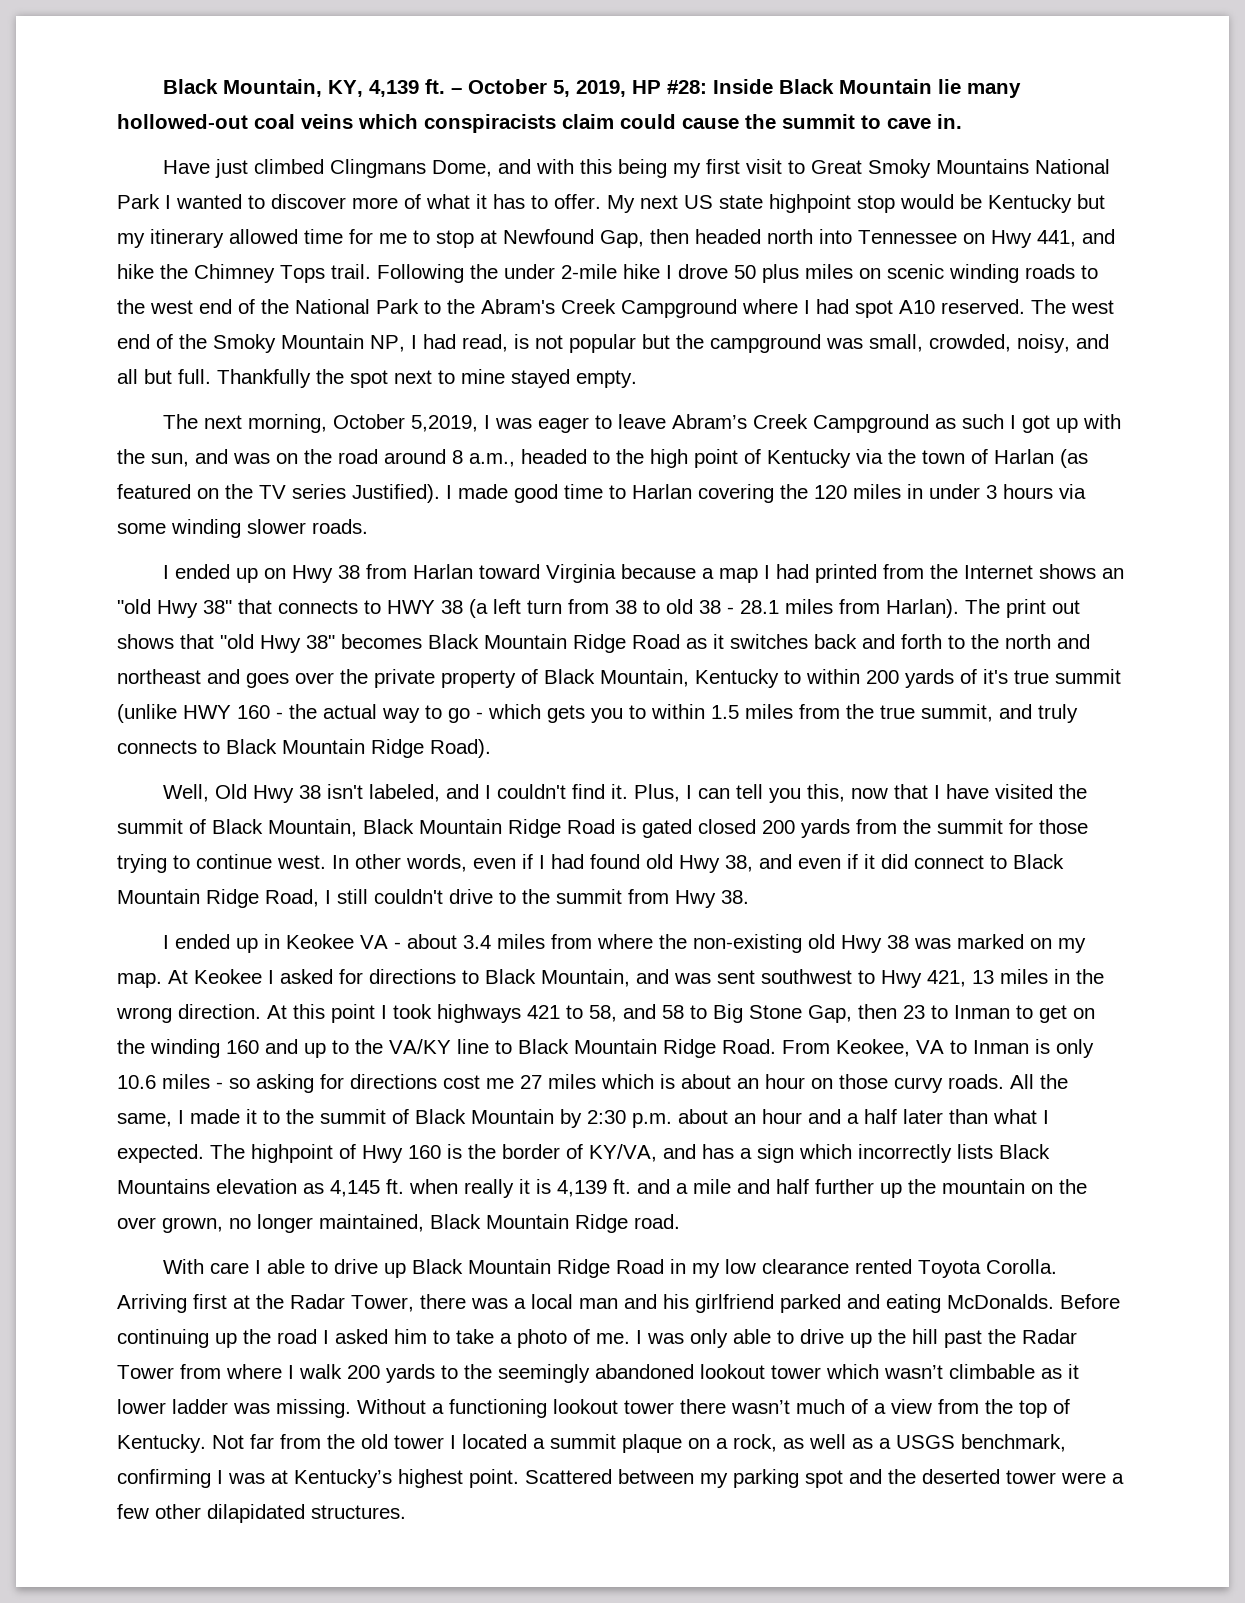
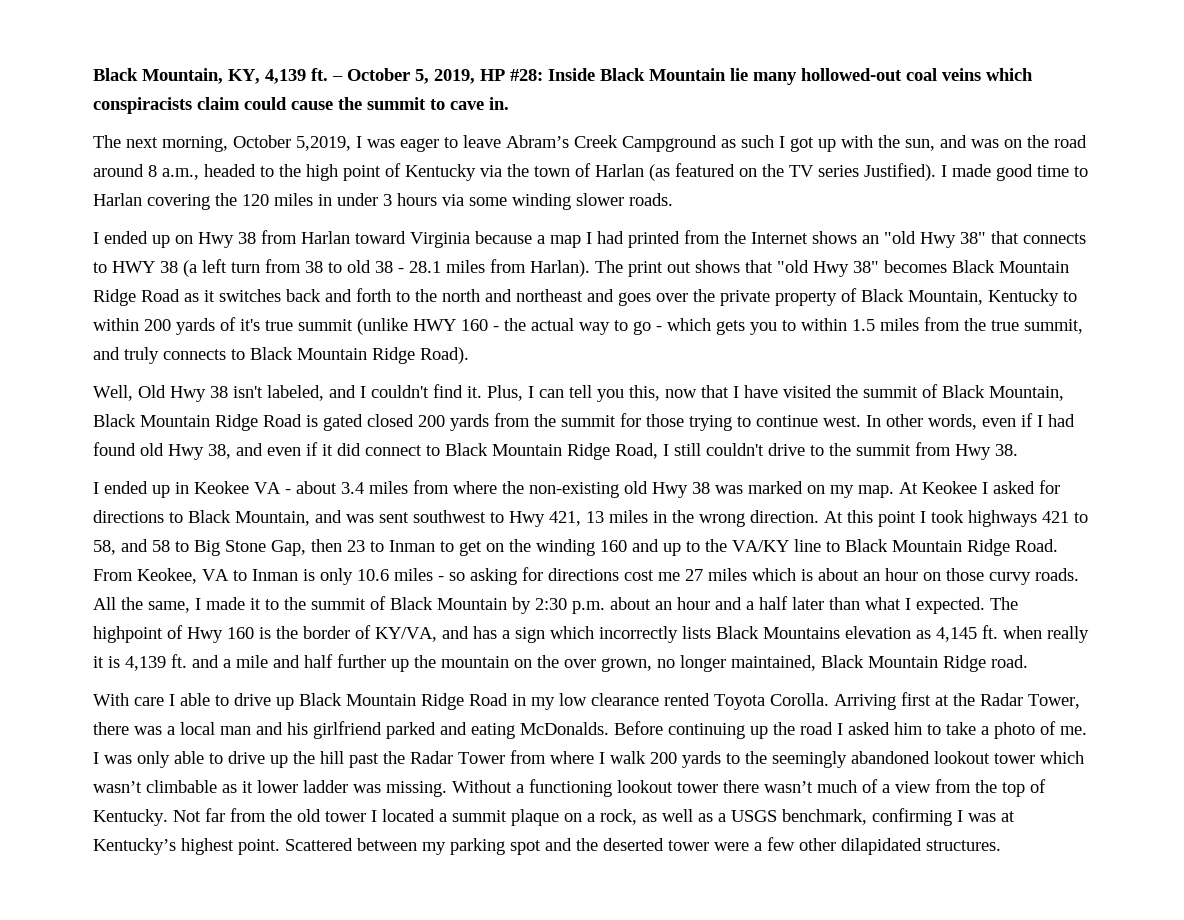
- Have just climbed Clingmans Dome, and with this being my first visit to Great Smoky Mountains National Park I wanted to discover more of what it has to offer. My next US state highpoint stop would be Kentucky but my itinerary allowed time for me to stop at Newfound Gap, then headed north into Tennessee on Hwy 441, and hike the Chimney Tops trail. Following the under 2-mile hike I drove 50 plus miles on scenic winding roads to the west end of the National Park to the Abram's Creek Campground where I had spot A10 reserved. The west end of the Smoky Mountain NP, I had read, is not popular but the campground was small, crowded, noisy, and all but full. Thankfully the spot next to mine stayed empty.

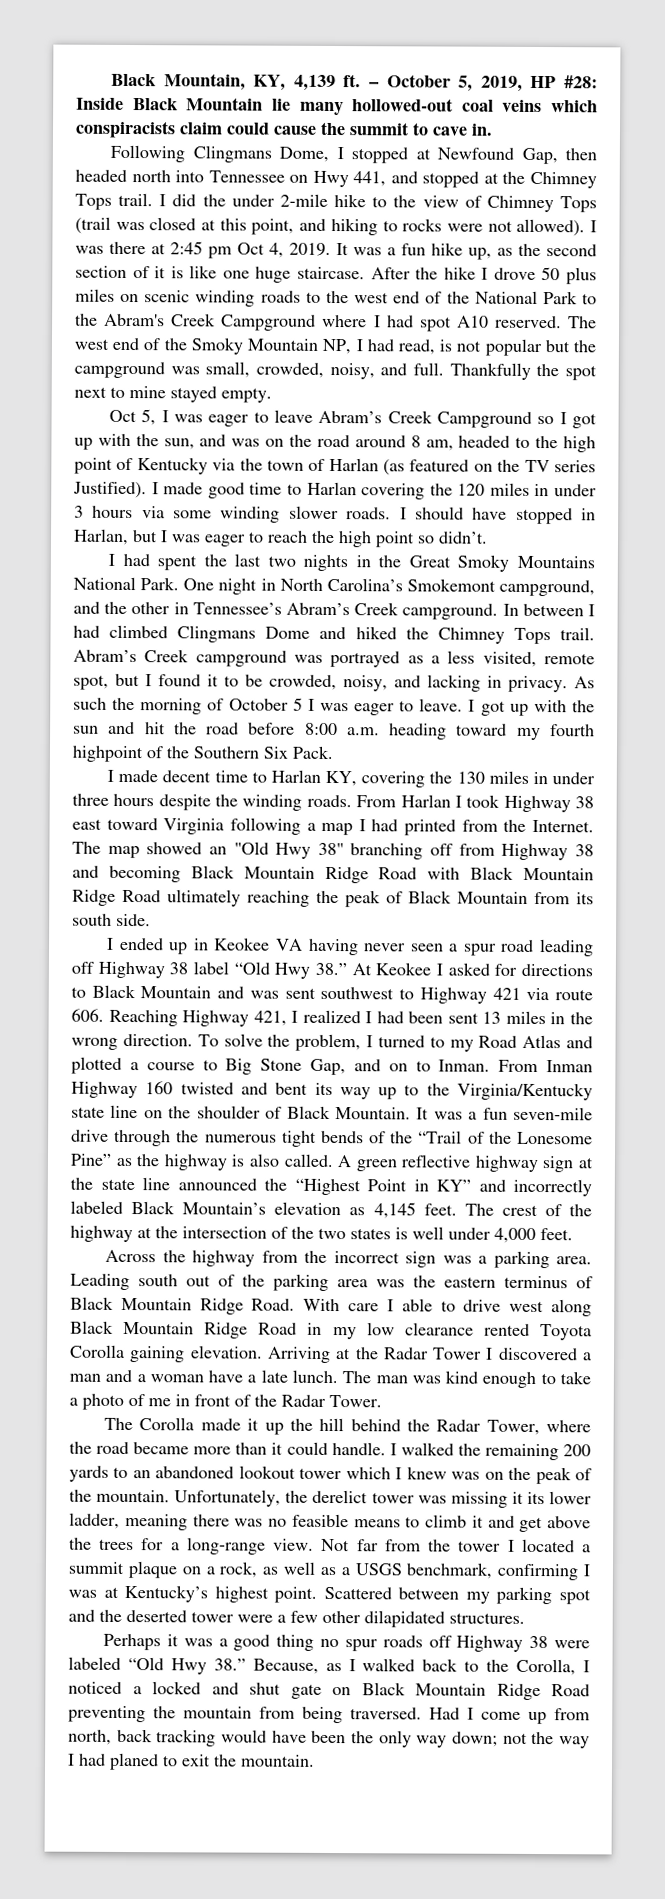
- The next morning, October 5,2019, I was eager to leave Abram’s Creek Campground as such I got up with the sun, and was on the road around 8 a.m., headed to the high point of Kentucky via the town of Harlan (as featured on the TV series Justified).
+ Following Clingmans Dome, I stopped at Newfound Gap, then headed north into Tennessee on Hwy 441, and stopped at the Chimney Tops trail. I did the under 2-mile hike to the view of Chimney Tops (trail was closed at this point, and hiking to rocks were not allowed). I was there at 2:45 pm Oct 4, 2019. It was a fun hike up, as the second section of it is like one huge staircase. After the hike I drove 50 plus miles on scenic winding roads to the west end of the National Park to the Abram's Creek Campground where I had spot A10 reserved. The west end of the Smoky Mountain NP, I had read, is not popular but the campground was small, crowded, noisy, and full. Thankfully the spot next to mine stayed empty.
+ Oct 5, I was eager to leave Abram’s Creek Campground so I got up with the sun, and was on the road around 8 am, headed to the high point of Kentucky via the town of Harlan (as featured on the TV series Justified).
- I made good time to Harlan covering the 120 miles in under 3 hours via some winding slower roads.
- I ended up on Hwy 38 from Harlan toward Virginia because a map I had printed from the Internet shows an "old Hwy 38" that connects to HWY 38 (a left turn from 38 to old 38 - 28.1 miles from Harlan). The print out shows that "old Hwy 38" becomes Black Mountain Ridge Road as it switches back and forth to the north and northeast and goes over the private property of Black Mountain, Kentucky to within 200 yards of it's true summit (unlike HWY 160 - the actual way to go - which gets you to within 1.5 miles from the true summit, and truly connects to Black Mountain Ridge Road).
- Well, Old Hwy 38 isn't labeled, and I couldn't find it. Plus, I can tell you this, now that I have visited the summit of Black Mountain, Black Mountain Ridge Road is gated closed 200 yards from the summit for those trying to continue west. In other words, even if I had found old Hwy 38, and even if it did connect to Black Mountain Ridge Road, I still couldn't drive to the summit from Hwy 38.
+ I made good time to Harlan covering the 120 miles in under 3 hours via some winding slower roads. I should have stopped in Harlan, but I was eager to reach the high point so didn’t.
+ I had spent the last two nights in the Great Smoky Mountains National Park. One night in North Carolina’s Smokemont campground, and the other in Tennessee’s Abram’s Creek campground. In between I had climbed Clingmans Dome and hiked the Chimney Tops trail. Abram’s Creek campground was portrayed as a less visited, remote spot, but I found it to be crowded, noisy, and lacking in privacy. As such the morning of October 5 I was eager to leave. I got up with the sun and hit the road before 8:00 a.m. heading toward my fourth highpoint of the Southern Six Pack.
+ I made decent time to Harlan KY, covering the 130 miles in under three hours despite the winding roads. From Harlan I took Highway 38 east toward Virginia following a map I had printed from the Internet. The map showed an "Old Hwy 38" branching off from Highway 38 and becoming Black Mountain Ridge Road with Black Mountain Ridge Road ultimately reaching the peak of Black Mountain from its south side.
- I ended up in Keokee VA - about 3.4 miles from where the non-existing old Hwy 38 was marked on my map. At Keokee I asked for directions to Black Mountain, and was sent southwest to Hwy 421, 13 miles in the wrong direction.
+ I ended up in Keokee VA having never seen a spur road leading off Highway 38 label “Old Hwy 38.” At Keokee I asked for directions to Black Mountain and was sent southwest to Highway 421 via route 606. Reaching Highway 421, I realized I had been sent 13 miles in the wrong direction.
- At this point I took highways 421 to 58, and 58 to Big Stone Gap, then 23 to Inman to get on the winding 160 and up to the VA/KY line to Black Mountain Ridge Road. From Keokee, VA to Inman is only 10.6 miles - so asking for directions cost me 27 miles which is about an hour on those curvy roads. All the same, I made it to the summit of Black Mountain by 2:30 p.m. about an hour and a half later than what I expected. The highpoint of Hwy 160 is the border of KY/VA, and has a sign which incorrectly lists Black Mountains elevation as 4,145 ft. when really it is 4,139 ft. and a mile and half further up the mountain on the over grown, no longer maintained, Black Mountain Ridge road.
- With care I able to drive up Black Mountain Ridge Road in my low clearance rented Toyota Corolla. Arriving first at the Radar Tower, there was a local man and his girlfriend parked and eating McDonalds. Before continuing up the road I asked him to take a photo of me. I was only able to drive up the hill past the Radar Tower from where I walk 200 yards to the seemingly abandoned lookout tower which wasn’t climbable as it lower ladder was missing. Without a functioning lookout tower there wasn’t much of a view from the top of Kentucky.
+ To solve the problem, I turned to my Road Atlas and plotted a course to Big Stone Gap, and on to Inman. From Inman Highway 160 twisted and bent its way up to the Virginia/Kentucky state line on the shoulder of Black Mountain. It was a fun seven-mile drive through the numerous tight bends of the “Trail of the Lonesome Pine” as the highway is also called. A green reflective highway sign at the state line announced the “Highest Point in KY” and incorrectly labeled Black Mountain’s elevation as 4,145 feet. The crest of the highway at the intersection of the two states is well under 4,000 feet.
+ Across the highway from the incorrect sign was a parking area. Leading south out of the parking area was the eastern terminus of Black Mountain Ridge Road. With care I able to drive west along Black Mountain Ridge Road in my low clearance rented Toyota Corolla gaining elevation. Arriving at the Radar Tower I discovered a man and a woman have a late lunch. The man was kind enough to take a photo of me in front of the Radar Tower.
+ The Corolla made it up the hill behind the Radar Tower, where the road became more than it could handle. I walked the remaining 200 yards to an abandoned lookout tower which I knew was on the peak of the mountain. Unfortunately, the derelict tower was missing it its lower ladder, meaning there was no feasible means to climb it and get above the trees for a long-range view.
- Not far from the old tower I located a summit plaque on a rock, as well as a USGS benchmark, confirming I was at Kentucky’s highest point.
+ Not far from the tower I located a summit plaque on a rock, as well as a USGS benchmark, confirming I was at Kentucky’s highest point.
+ Perhaps it was a good thing no spur roads off Highway 38 were labeled “Old Hwy 38.” Because, as I walked back to the Corolla, I noticed a locked and shut gate on Black Mountain Ridge Road preventing the mountain from being traversed. Had I come up from north, back tracking would have been the only way down; not the way I had planed to exit the mountain.

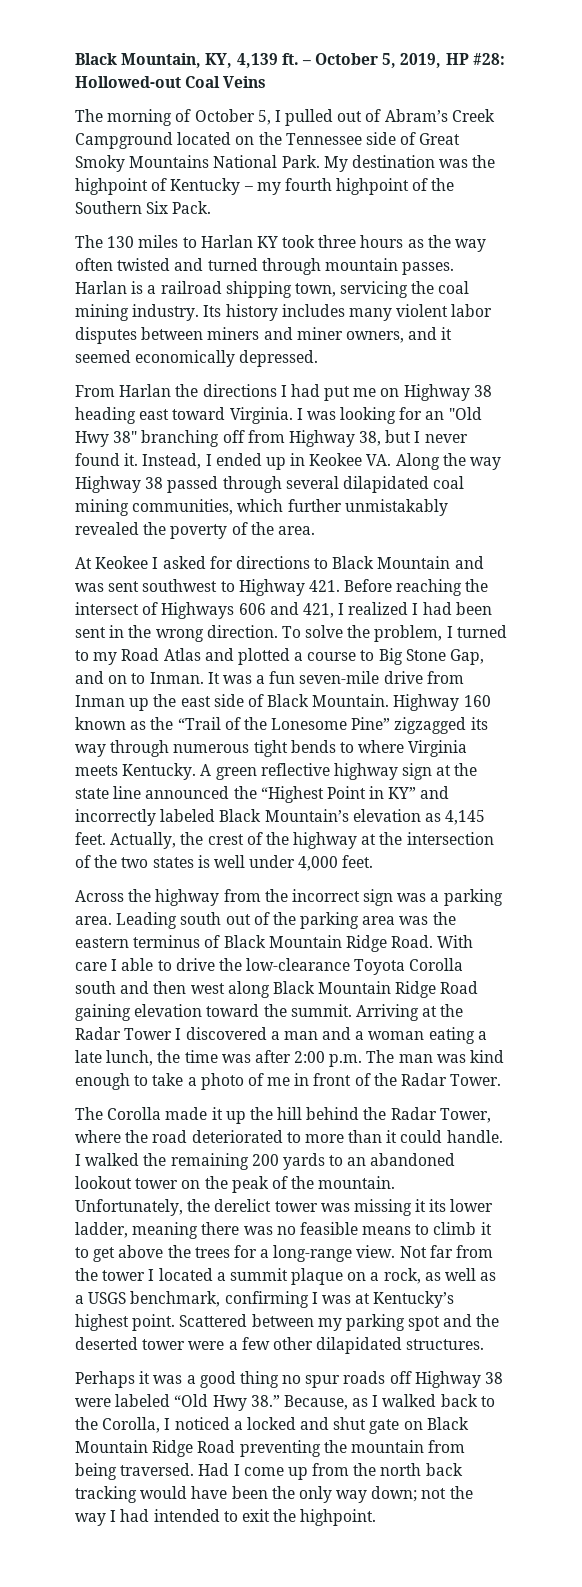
- – October 5, 2019, HP #28: Inside Black Mountain lie many hollowed-out coal veins which conspiracists claim could cause the summit to cave in.
- Following Clingmans Dome, I stopped at Newfound Gap, then headed north into Tennessee on Hwy 441, and stopped at the Chimney Tops trail. I did the under 2-mile hike to the view of Chimney Tops (trail was closed at this point, and hiking to rocks were not allowed). I was there at 2:45 pm Oct 4, 2019. It was a fun hike up, as the second section of it is like one huge staircase. After the hike I drove 50 plus miles on scenic winding roads to the west end of the National Park to the Abram's Creek Campground where I had spot A10 reserved. The west end of the Smoky Mountain NP, I had read, is not popular but the campground was small, crowded, noisy, and full. Thankfully the spot next to mine stayed empty.
- Oct 5, I was eager to leave Abram’s Creek Campground so I got up with the sun, and was on the road around 8 am, headed to the high point of Kentucky via the town of Harlan (as featured on the TV series Justified). I made good time to Harlan covering the 120 miles in under 3 hours via some winding slower roads. I should have stopped in Harlan, but I was eager to reach the high point so didn’t.
- I had spent the last two nights in the Great Smoky Mountains National Park.
+ – October 5, 2019, HP #28: Hollowed-out Coal Veins
+ The morning of October 5, I pulled out of Abram’s Creek Campground located on the Tennessee side of Great Smoky Mountains National Park.
- One night in North Carolina’s Smokemont campground, and the other in Tennessee’s Abram’s Creek campground. In between I had climbed Clingmans Dome and hiked the Chimney Tops trail. Abram’s Creek campground was portrayed as a less visited, remote spot, but I found it to be crowded, noisy, and lacking in privacy. As such the morning of October 5 I was eager to leave. I got up with the sun and hit the road before 8:00 a.m. heading toward my fourth highpoint of the Southern Six Pack.
+ My destination was the highpoint of Kentucky – my fourth highpoint of the Southern Six Pack.
- I made decent time to Harlan KY, covering the 130 miles in under three hours despite the winding roads. From Harlan I took Highway 38 east toward Virginia following a map I had printed from the Internet. The map showed an "Old Hwy 38" branching off from Highway 38 and becoming Black Mountain Ridge Road with Black Mountain Ridge Road ultimately reaching the peak of Black Mountain from its south side.
- I ended up in Keokee VA having never seen a spur road leading off Highway 38 label “Old Hwy 38.” At Keokee I asked for directions to Black Mountain and was sent southwest to Highway 421 via route 606. Reaching Highway 421, I realized I had been sent 13 miles in the wrong direction.
+ The 130 miles to Harlan KY took three hours as the way often twisted and turned through mountain passes. Harlan is a railroad shipping town, servicing the coal mining industry. Its history includes many violent labor disputes between miners and miner owners, and it seemed economically depressed.
+ From Harlan the directions I had put me on Highway 38 heading east toward Virginia. I was looking for an "Old Hwy 38" branching off from Highway 38, but I never found it. Instead, I ended up in Keokee VA. Along the way Highway 38 passed through several dilapidated coal mining communities, which further unmistakably revealed the poverty of the area.
+ At Keokee I asked for directions to Black Mountain and was sent southwest to Highway 421. Before reaching the intersect of Highways 606 and 421, I realized I had been sent in the wrong direction.
- From Inman Highway 160 twisted and bent its way up to the Virginia/Kentucky state line on the shoulder of Black Mountain.
- It was a fun seven-mile drive through the numerous tight bends of the “Trail of the Lonesome Pine” as the highway is also called.
+ It was a fun seven-mile drive from Inman up the east side of Black Mountain. Highway 160 known as the “Trail of the Lonesome Pine” zigzagged its way through numerous tight bends to where Virginia meets Kentucky.
- The crest of the highway at the intersection of the two states is well under 4,000 feet.
+ Actually, the crest of the highway at the intersection of the two states is well under 4,000 feet.
- With care I able to drive west along Black Mountain Ridge Road in my low clearance rented Toyota Corolla gaining elevation.
+ With care I able to drive the low-clearance Toyota Corolla south and then west along Black Mountain Ridge Road gaining elevation toward the summit.
- Arriving at the Radar Tower I discovered a man and a woman have a late lunch. The man was kind enough to take a photo of me in front of the Radar Tower.
+ Arriving at the Radar Tower I discovered a man and a woman eating a late lunch, the time was after 2:00 p.m. The man was kind enough to take a photo of me in front of the Radar Tower.
- The Corolla made it up the hill behind the Radar Tower, where the road became more than it could handle.
+ The Corolla made it up the hill behind the Radar Tower, where the road deteriorated to more than it could handle.
- I walked the remaining 200 yards to an abandoned lookout tower which I knew was on the peak of the mountain.
+ I walked the remaining 200 yards to an abandoned lookout tower on the peak of the mountain.
- Unfortunately, the derelict tower was missing it its lower ladder, meaning there was no feasible means to climb it and get above the trees for a long-range view.
+ Unfortunately, the derelict tower was missing it its lower ladder, meaning there was no feasible means to climb it to get above the trees for a long-range view.
- Had I come up from north, back tracking would have been the only way down; not the way I had planed to exit the mountain.
+ Had I come up from the north back tracking would have been the only way down; not the way I had intended to exit the highpoint.

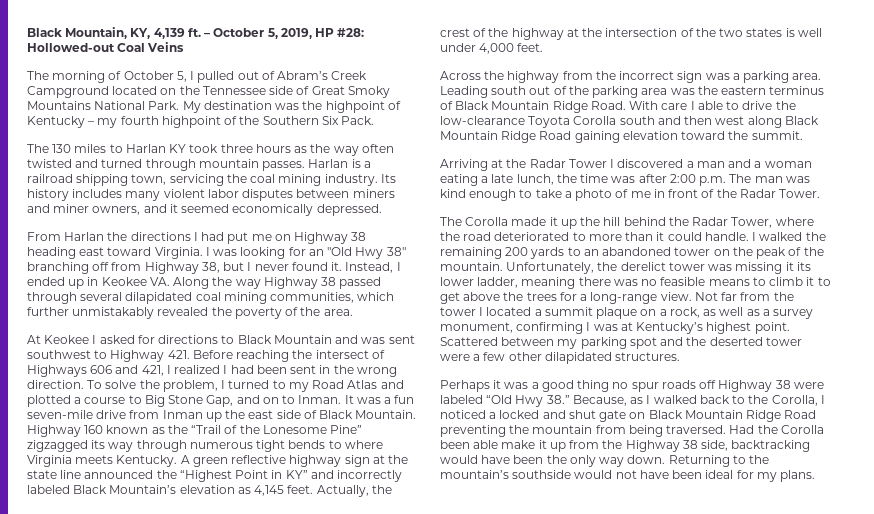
- With care I able to drive the low-clearance Toyota Corolla south and then west along Black Mountain Ridge Road gaining elevation toward the summit. Arriving at the Radar Tower I discovered a man and a woman eating a late lunch, the time was after 2:00 p.m. The man was kind enough to take a photo of me in front of the Radar Tower.
+ With care I able to drive the low-clearance Toyota Corolla south and then west along Black Mountain Ridge Road gaining elevation toward the summit.
+ Arriving at the Radar Tower I discovered a man and a woman eating a late lunch, the time was after 2:00 p.m. The man was kind enough to take a photo of me in front of the Radar Tower.
- I walked the remaining 200 yards to an abandoned lookout tower on the peak of the mountain.
+ I walked the remaining 200 yards to an abandoned tower on the peak of the mountain.
- Not far from the tower I located a summit plaque on a rock, as well as a USGS benchmark, confirming I was at Kentucky’s highest point.
+ Not far from the tower I located a summit plaque on a rock, as well as a survey monument, confirming I was at Kentucky’s highest point.
- Had I come up from the north back tracking would have been the only way down; not the way I had intended to exit the highpoint.
+ Had the Corolla been able make it up from the Highway 38 side, backtracking would have been the only way down. Returning to the mountain’s southside would not have been ideal for my plans.

